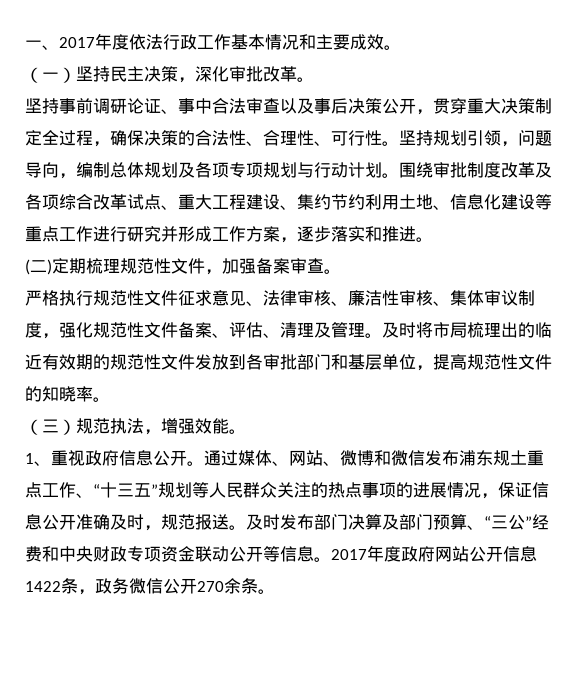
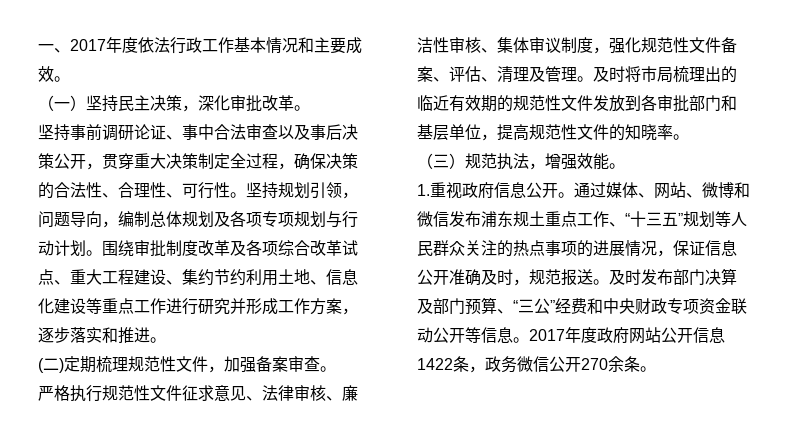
- 1、重视政府信息公开。
+ 1.重视政府信息公开。

